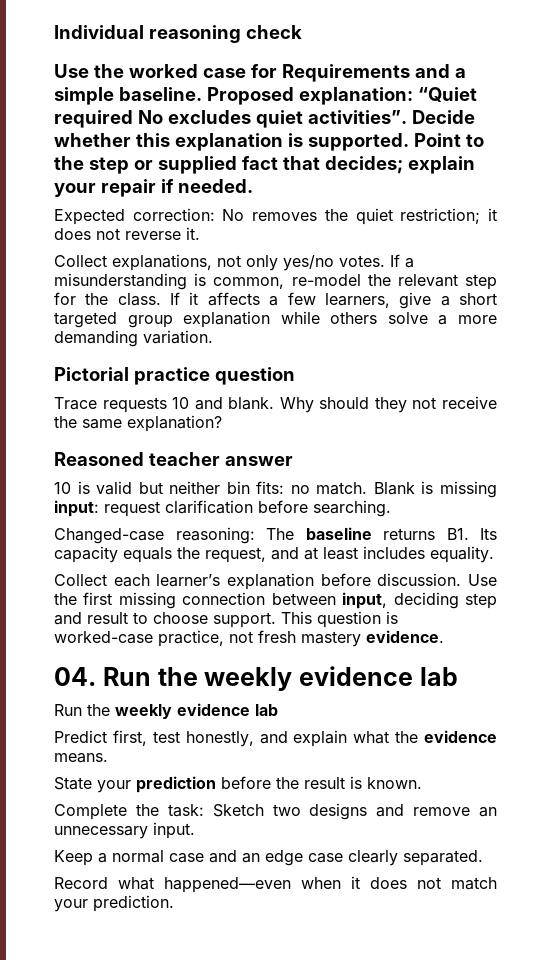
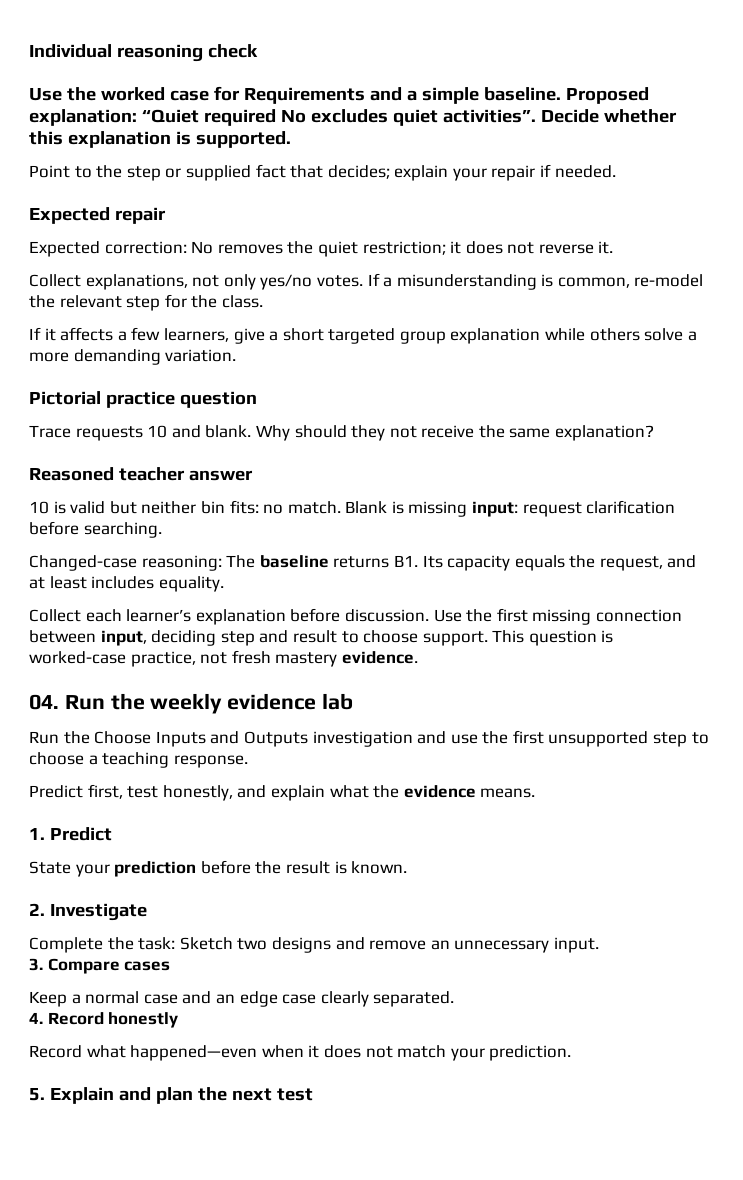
- Decide whether this explanation is supported. Point to the step or supplied fact that decides; explain your repair if needed.
+ Decide whether this explanation is supported.
+ Point to the step or supplied fact that decides; explain your repair if needed.
+ Expected repair
- If a misunderstanding is common, re-model the relevant step for the class. If it affects a few learners, give a short targeted group explanation while others solve a more demanding variation.
+ If a misunderstanding is common, re-model the relevant step for the class.
+ If it affects a few learners, give a short targeted group explanation while others solve a more demanding variation.
  04. Run the weekly evidence lab
- Run the weekly evidence lab
+ Run the Choose Inputs and Outputs investigation and use the first unsupported step to choose a teaching response.
+ 1. Predict
+ 2. Investigate
+ 3. Compare cases
+ 4. Record honestly
+ 5. Explain and plan the next test

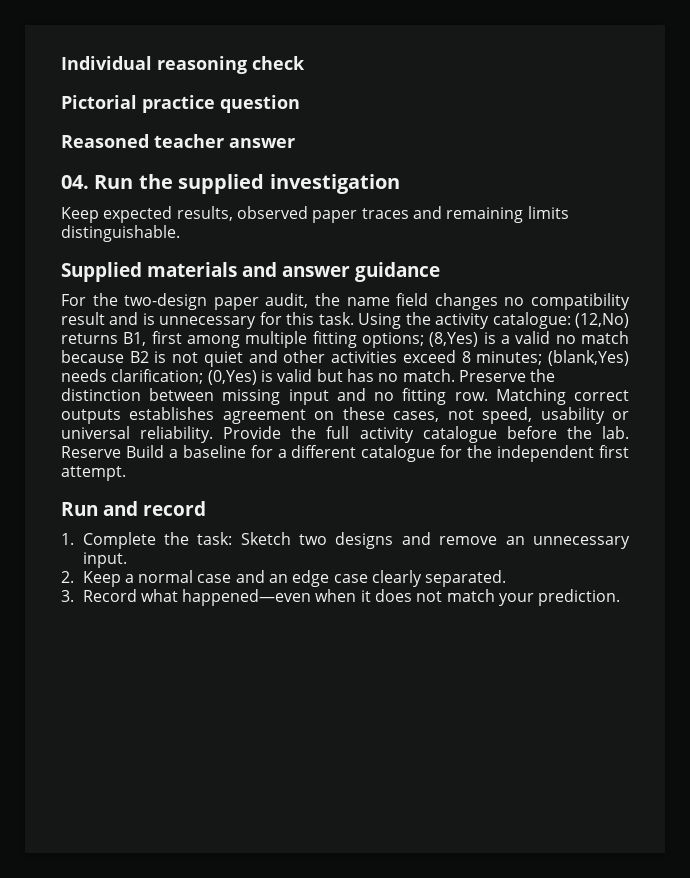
- Use the worked case for Requirements and a simple baseline. Proposed explanation: “Quiet required No excludes quiet activities”. Decide whether this explanation is supported.
- Point to the step or supplied fact that decides; explain your repair if needed.
- Expected repair
- Expected correction: No removes the quiet restriction; it does not reverse it.
- Collect explanations, not only yes/no votes. If a misunderstanding is common, re-model the relevant step for the class.
- If it affects a few learners, give a short targeted group explanation while others solve a more demanding variation.
  Pictorial practice question
- Trace requests 10 and blank. Why should they not receive the same explanation?
  Reasoned teacher answer
- 10 is valid but neither bin fits: no match. Blank is missing input: request clarification before searching.
- Changed-case reasoning: The baseline returns B1. Its capacity equals the request, and at least includes equality.
- Collect each learner’s explanation before discussion. Use the first missing connection between input, deciding step and result to choose support. This question is worked-case practice, not fresh mastery evidence.
- 04. Run the weekly evidence lab
- Run the Choose Inputs and Outputs investigation and use the first unsupported step to choose a teaching response.
- Predict first, test honestly, and explain what the evidence means.
- 1. Predict
- State your prediction before the result is known.
- 2. Investigate
- Complete the task: Sketch two designs and remove an unnecessary input.
+ 04. Run the supplied investigation
+ Keep expected results, observed paper traces and remaining limits distinguishable.
+ Supplied materials and answer guidance
+ For the two-design paper audit, the name field changes no compatibility result and is unnecessary for this task. Using the activity catalogue: (12,No) returns B1, first among multiple fitting options; (8,Yes) is a valid no match because B2 is not quiet and other activities exceed 8 minutes; (blank,Yes) needs clarification; (0,Yes) is valid but has no match. Preserve the distinction between missing input and no fitting row. Matching correct outputs establishes agreement on these cases, not speed, usability or universal reliability. Provide the full activity catalogue before the lab. Reserve Build a baseline for a different catalogue for the independent first attempt.
+ Run and record
+ 1. Complete the task: Sketch two designs and remove an unnecessary input.
- 3. Compare cases
- Keep a normal case and an edge case clearly separated.
+ 2. Keep a normal case and an edge case clearly separated.
- 4. Record honestly
- Record what happened—even when it does not match your prediction.
+ 3. Record what happened—even when it does not match your prediction.
- 5. Explain and plan the next test

